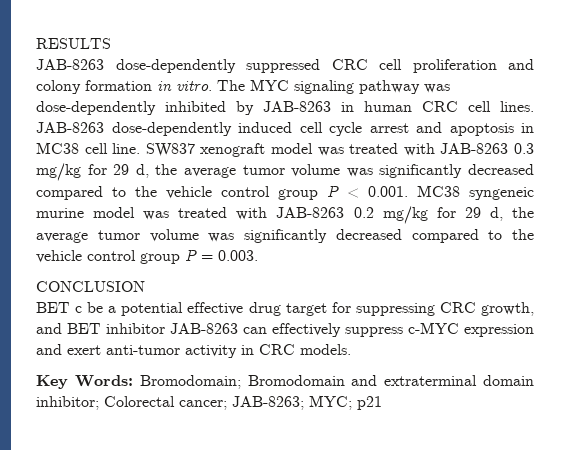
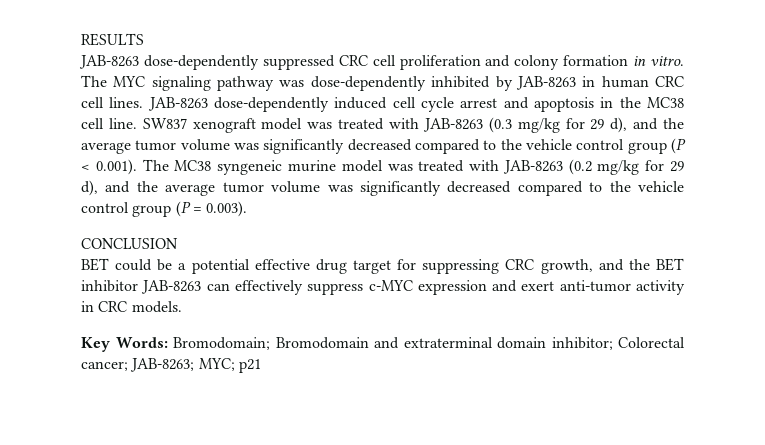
- JAB-8263 dose-dependently induced cell cycle arrest and apoptosis in MC38 cell line.
+ JAB-8263 dose-dependently induced cell cycle arrest and apoptosis in the MC38 cell line.
- SW837 xenograft model was treated with JAB-8263 0.3 mg/kg for 29 d, the average tumor volume was significantly decreased compared to the vehicle control group P < 0.001. MC38 syngeneic murine model was treated with JAB-8263 0.2 mg/kg for 29 d, the average tumor volume was significantly decreased compared to the vehicle control group P = 0.003.
+ SW837 xenograft model was treated with JAB-8263 (0.3 mg/kg for 29 d), and the average tumor volume was significantly decreased compared to the vehicle control group (P < 0.001). The MC38 syngeneic murine model was treated with JAB-8263 (0.2 mg/kg for 29 d), and the average tumor volume was significantly decreased compared to the vehicle control group (P = 0.003).
- BET c be a potential effective drug target for suppressing CRC growth, and BET inhibitor JAB-8263 can effectively suppress c-MYC expression and exert anti-tumor activity in CRC models.
+ BET could be a potential effective drug target for suppressing CRC growth, and the BET inhibitor JAB-8263 can effectively suppress c-MYC expression and exert anti-tumor activity in CRC models.

